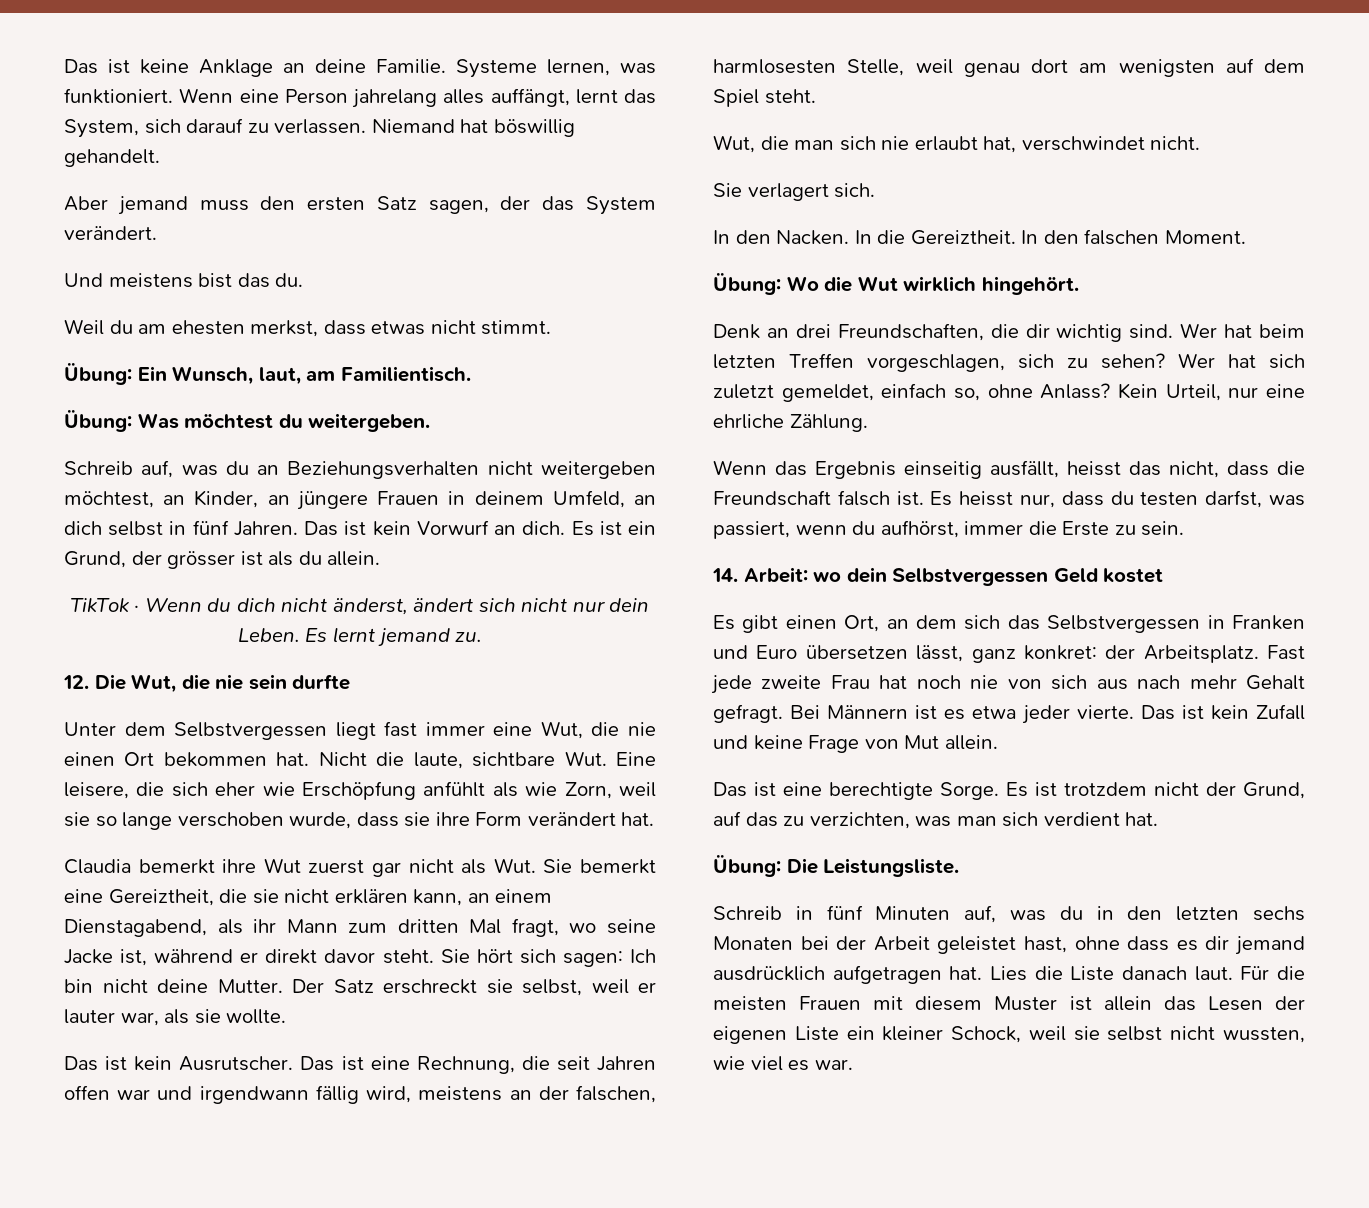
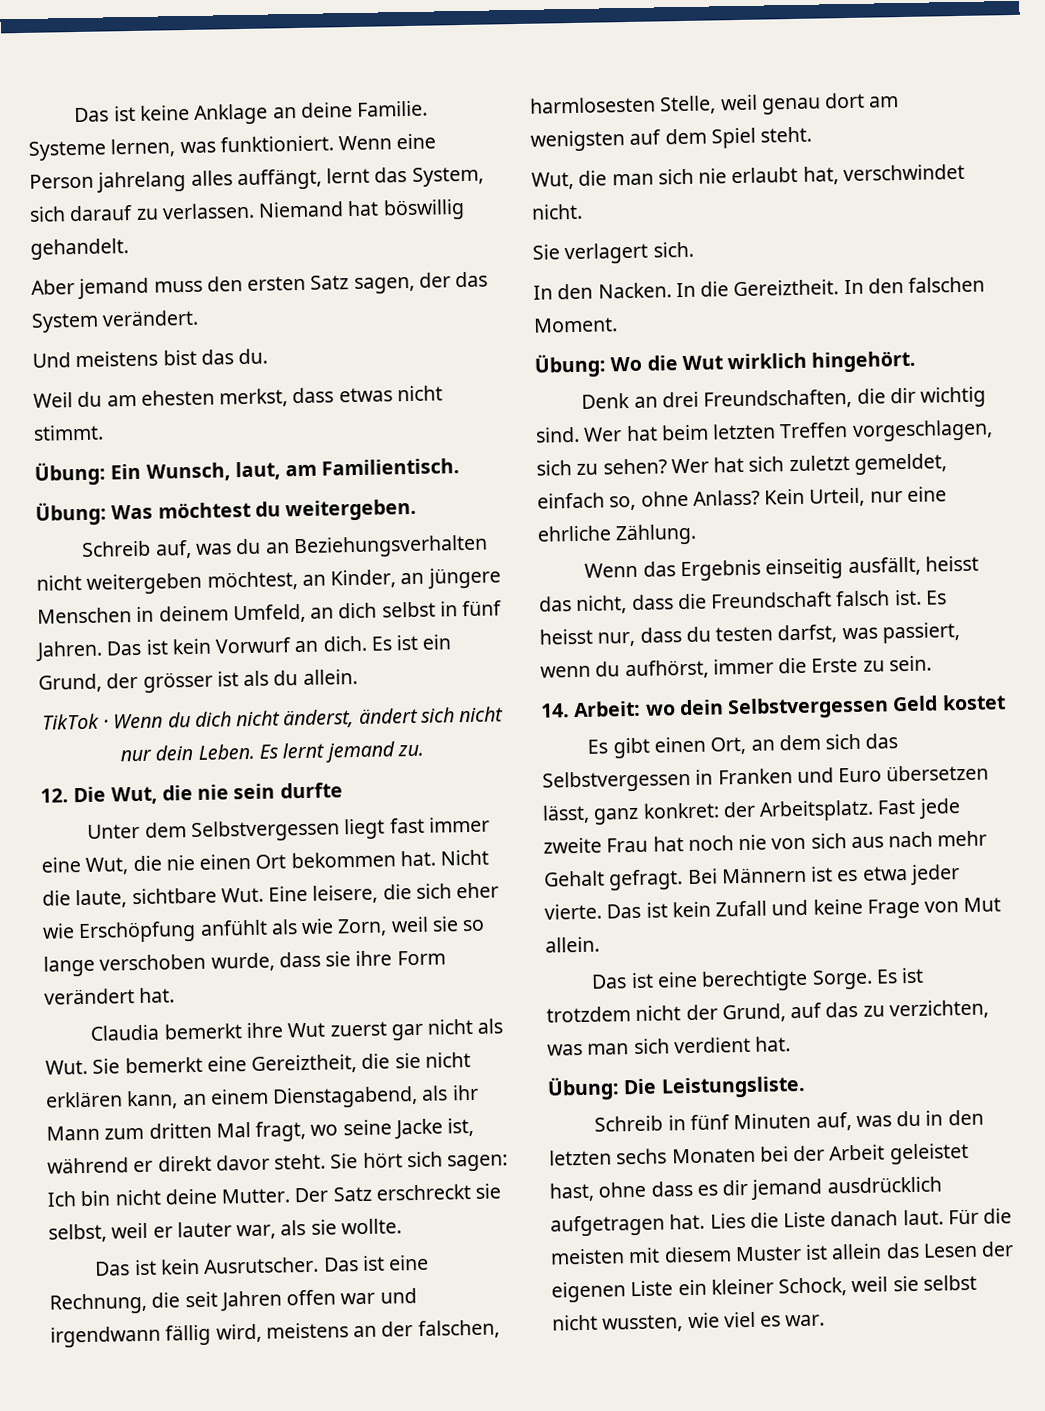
- Schreib auf, was du an Beziehungsverhalten nicht weitergeben möchtest, an Kinder, an jüngere Frauen in deinem Umfeld, an dich selbst in fünf Jahren.
+ Schreib auf, was du an Beziehungsverhalten nicht weitergeben möchtest, an Kinder, an jüngere Menschen in deinem Umfeld, an dich selbst in fünf Jahren.
- Für die meisten Frauen mit diesem Muster ist allein das Lesen der eigenen Liste ein kleiner Schock, weil sie selbst nicht wussten, wie viel es war.
+ Für die meisten mit diesem Muster ist allein das Lesen der eigenen Liste ein kleiner Schock, weil sie selbst nicht wussten, wie viel es war.

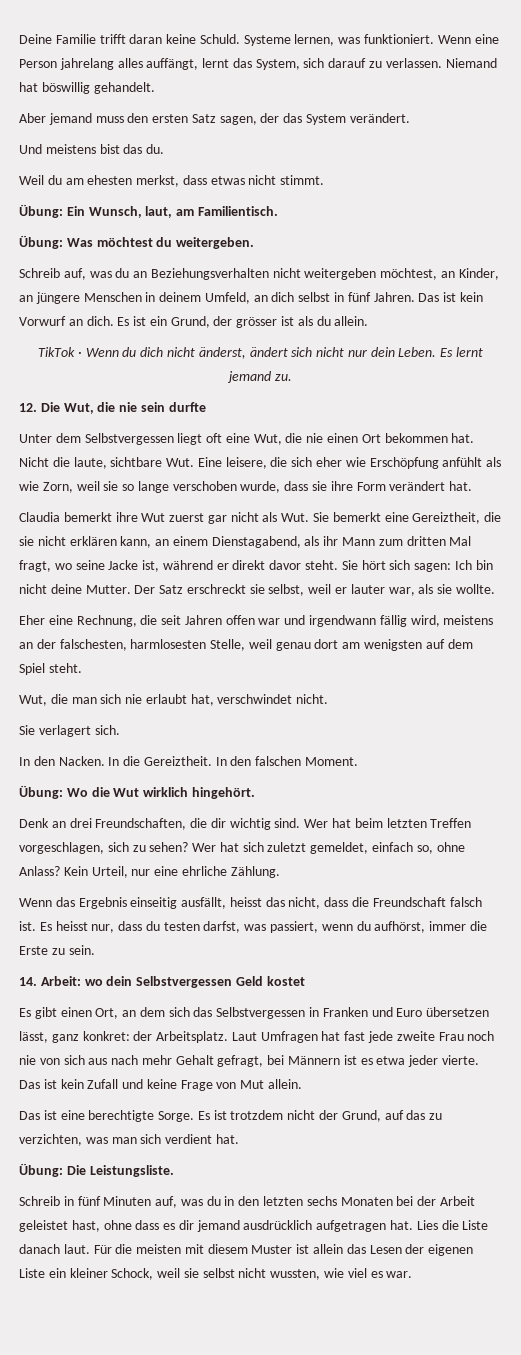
- Das ist keine Anklage an deine Familie.
+ Deine Familie trifft daran keine Schuld.
- Unter dem Selbstvergessen liegt fast immer eine Wut, die nie einen Ort bekommen hat.
+ Unter dem Selbstvergessen liegt oft eine Wut, die nie einen Ort bekommen hat.
- Das ist kein Ausrutscher. Das ist eine Rechnung, die seit Jahren offen war und irgendwann fällig wird, meistens an der falschen, harmlosesten Stelle, weil genau dort am wenigsten auf dem Spiel steht.
+ Eher eine Rechnung, die seit Jahren offen war und irgendwann fällig wird, meistens an der falschesten, harmlosesten Stelle, weil genau dort am wenigsten auf dem Spiel steht.
- Fast jede zweite Frau hat noch nie von sich aus nach mehr Gehalt gefragt. Bei Männern ist es etwa jeder vierte.
+ Laut Umfragen hat fast jede zweite Frau noch nie von sich aus nach mehr Gehalt gefragt, bei Männern ist es etwa jeder vierte.

